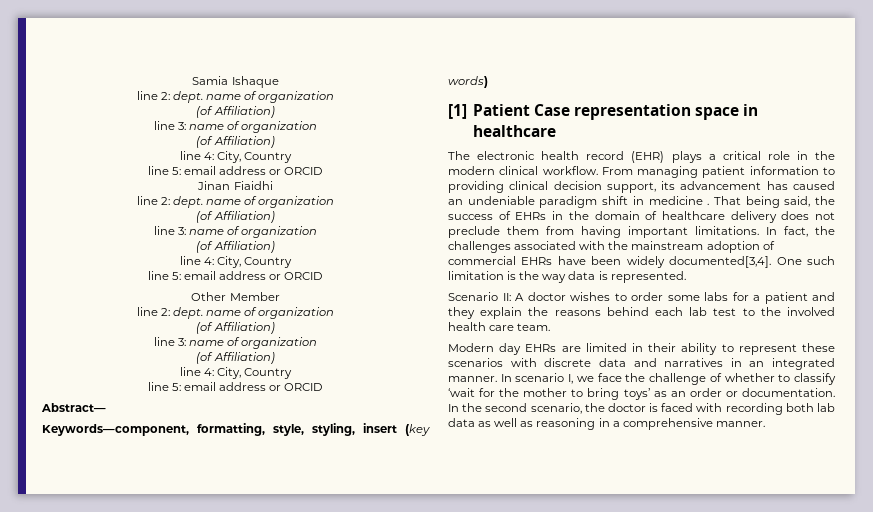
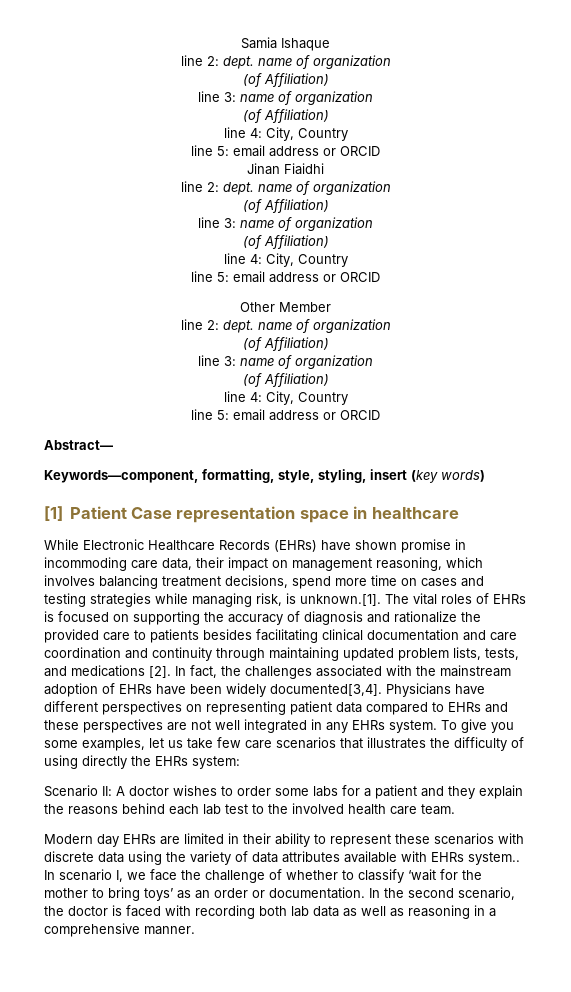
- The electronic health record (EHR) plays a critical role in the modern clinical workflow. From managing patient information to providing clinical decision support, its advancement has caused an undeniable paradigm shift in medicine . That being said, the success of EHRs in the domain of healthcare delivery does not preclude them from having important limitations.
+ While Electronic Healthcare Records (EHRs) have shown promise in incommoding care data, their impact on management reasoning, which involves balancing treatment decisions, spend more time on cases and testing strategies while managing risk, is unknown.[1]. The vital roles of EHRs is focused on supporting the accuracy of diagnosis and rationalize the provided care to patients besides facilitating clinical documentation and care coordination and continuity through maintaining updated problem lists, tests, and medications [2].
- In fact, the challenges associated with the mainstream adoption of commercial EHRs have been widely documented[3,4].
+ In fact, the challenges associated with the mainstream adoption of EHRs have been widely documented[3,4].
- One such limitation is the way data is represented.
+ Physicians have different perspectives on representing patient data compared to EHRs and these perspectives are not well integrated in any EHRs system. To give you some examples, let us take few care scenarios that illustrates the difficulty of using directly the EHRs system:
- Modern day EHRs are limited in their ability to represent these scenarios with discrete data and narratives in an integrated manner.
+ Modern day EHRs are limited in their ability to represent these scenarios with discrete data using the variety of data attributes available with EHRs system..

